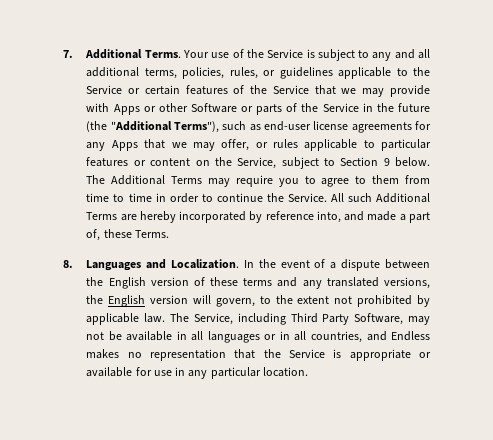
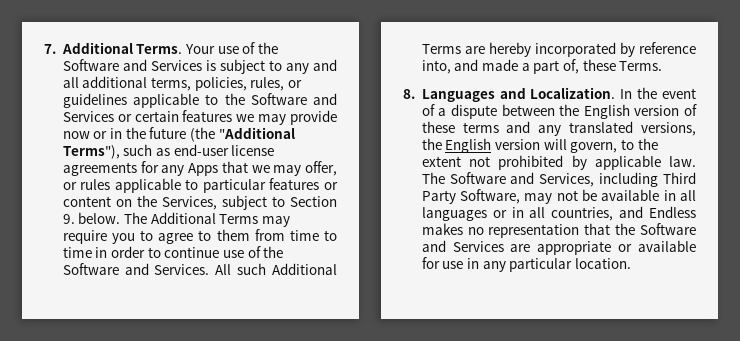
- Your use of the Service is subject to any and all additional terms, policies, rules, or guidelines applicable to the Service or certain features of the Service that we may provide with Apps or other Software or parts of the Service in the future (the "Additional Terms"), such as end-user license agreements for any Apps that we may offer, or rules applicable to particular features or content on the Service, subject to Section 9 below.
+ Your use of the Software and Services is subject to any and all additional terms, policies, rules, or guidelines applicable to the Software and Services or certain features we may provide now or in the future (the "Additional Terms"), such as end-user license agreements for any Apps that we may offer, or rules applicable to particular features or content on the Services, subject to Section 9. below.
- The Additional Terms may require you to agree to them from time to time in order to continue the Service.
+ The Additional Terms may require you to agree to them from time to time in order to continue use of the Software and Services.
- The Service, including Third Party Software, may not be available in all languages or in all countries, and Endless makes no representation that the Service is appropriate or available for use in any particular location.
+ The Software and Services, including Third Party Software, may not be available in all languages or in all countries, and Endless makes no representation that the Software and Services are appropriate or available for use in any particular location.

